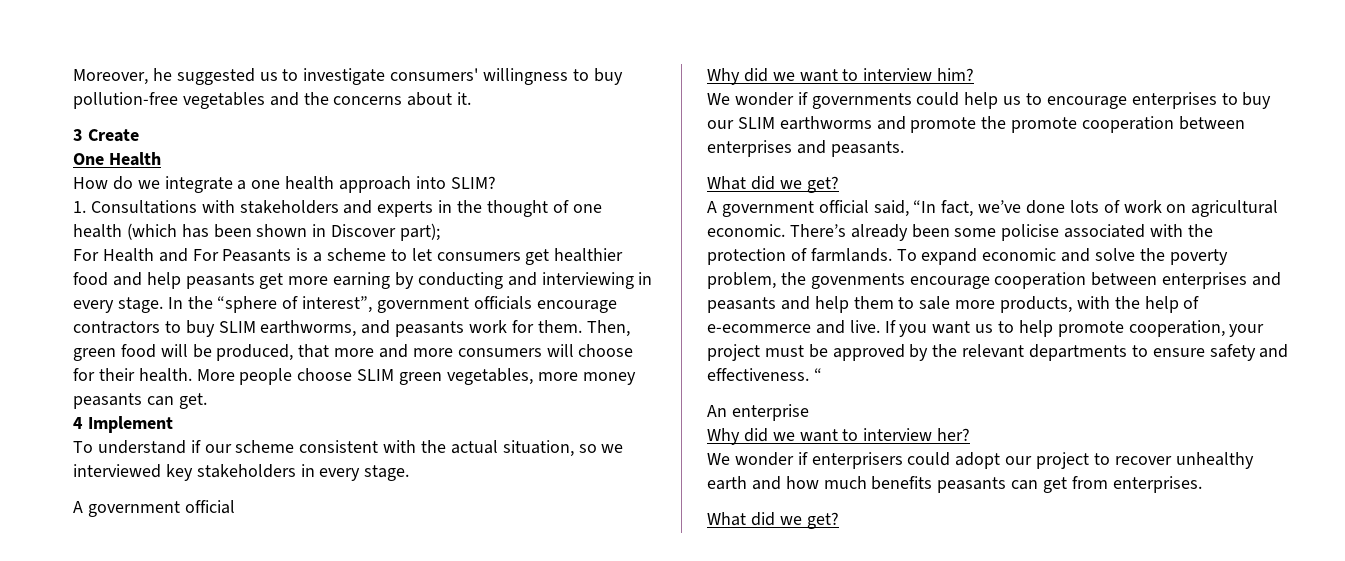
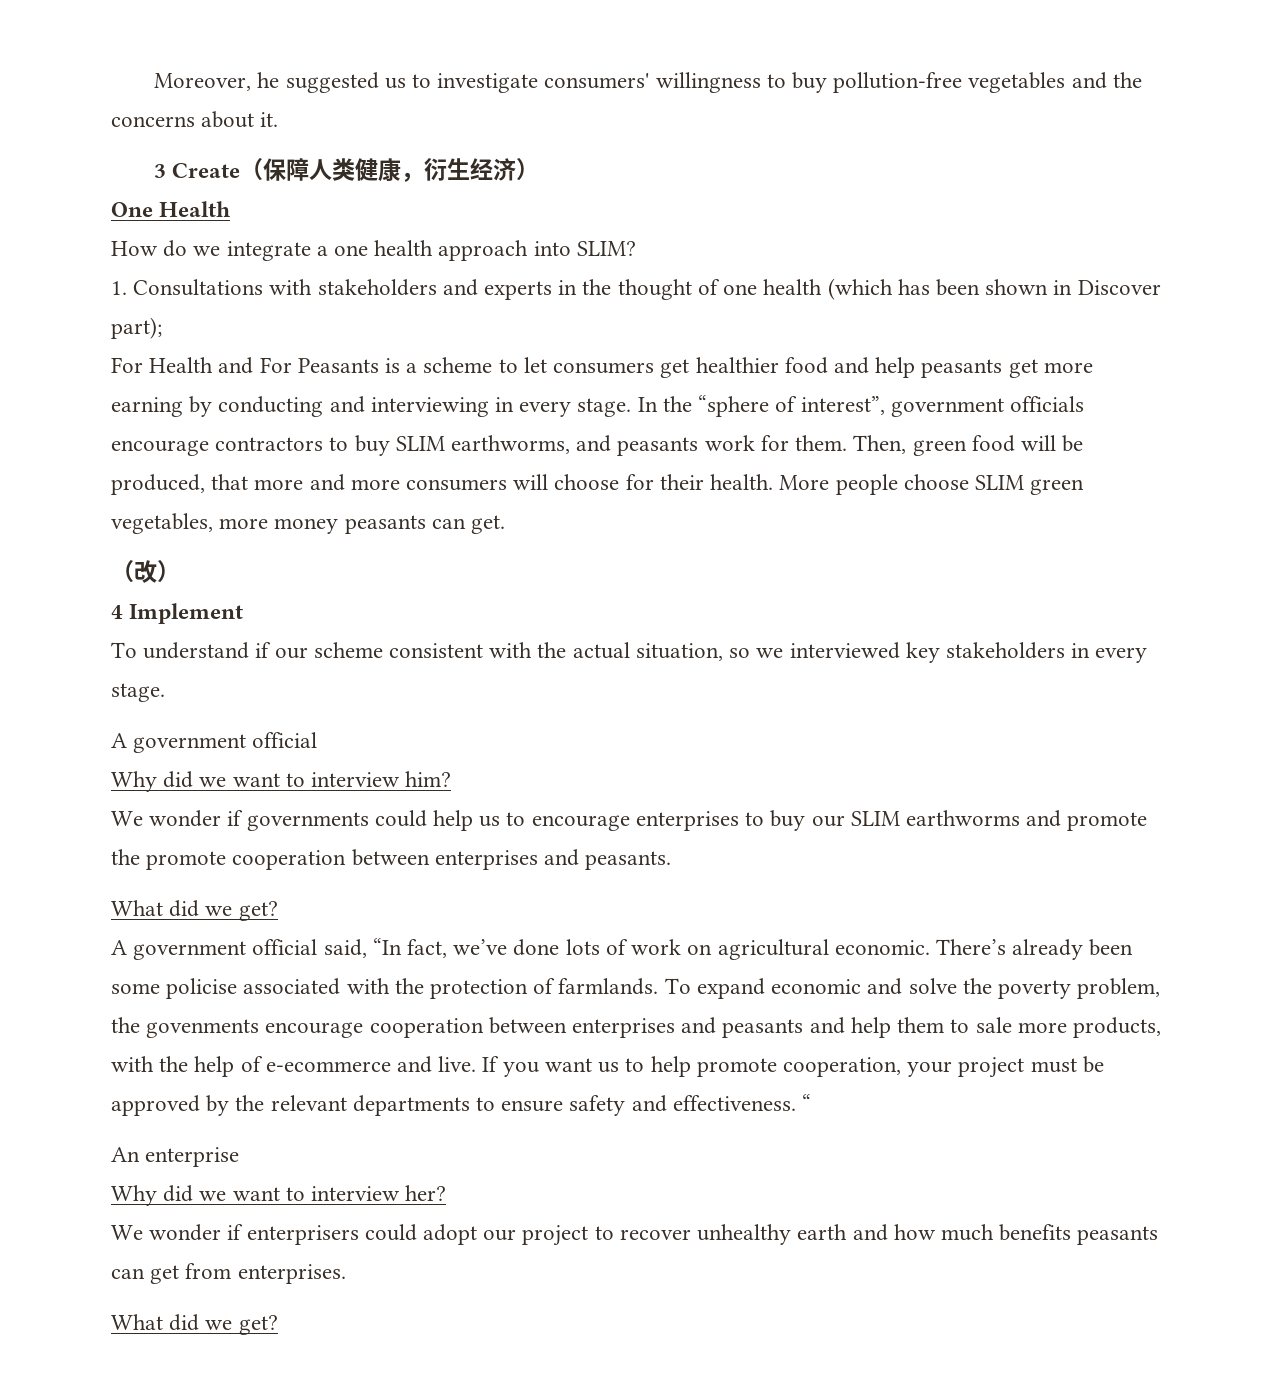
- 3 Create
+ 3 Create（保障人类健康，衍生经济）
+ （改）

